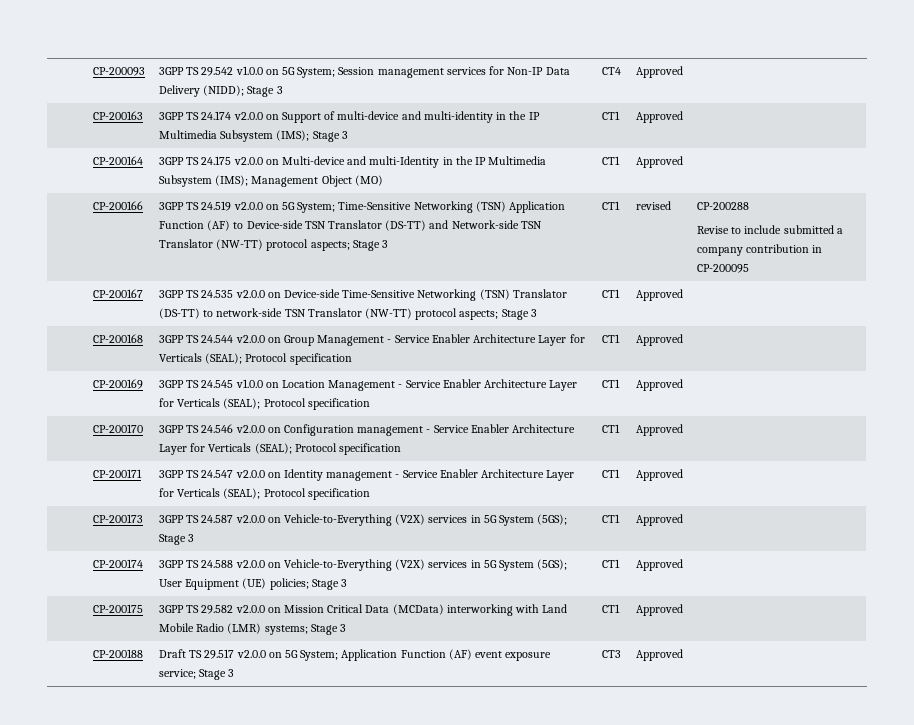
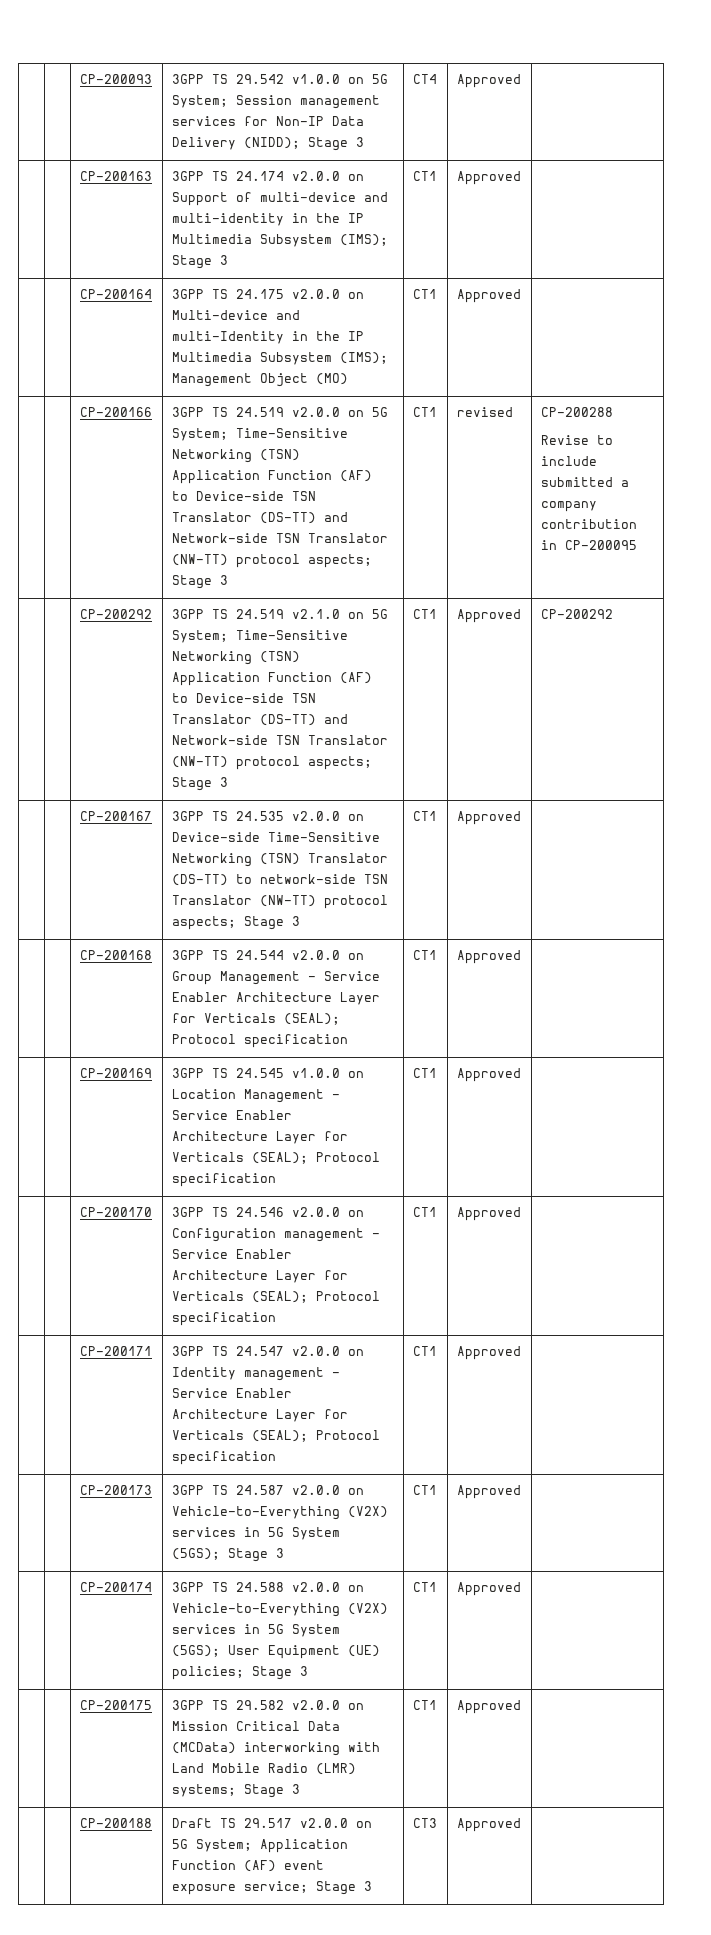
+ | | CP-200292 | 3GPP TS 24.519 v2.1.0 on 5G System; Time-Sensitive Networking (TSN) Application Function (AF) to Device-side TSN Translator (DS-TT) and Network-side TSN Translator (NW-TT) protocol aspects; Stage 3 | CT1 | Approved | CP-200292

